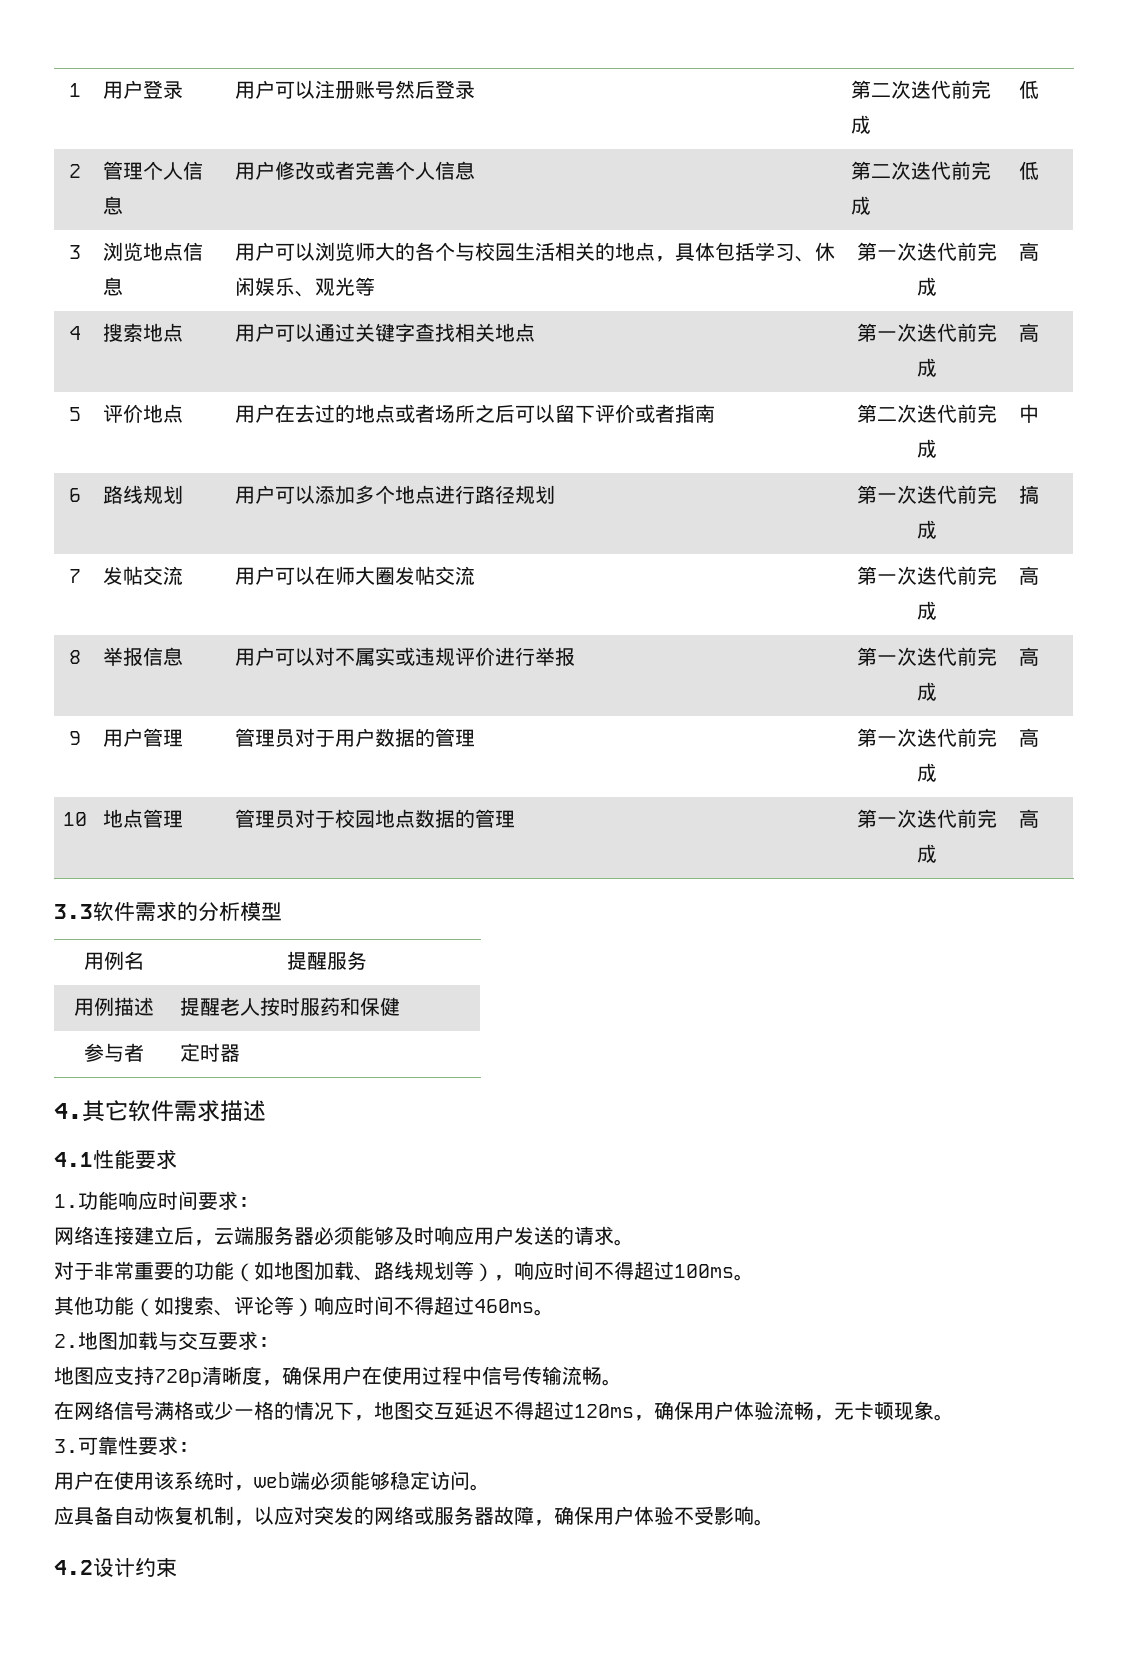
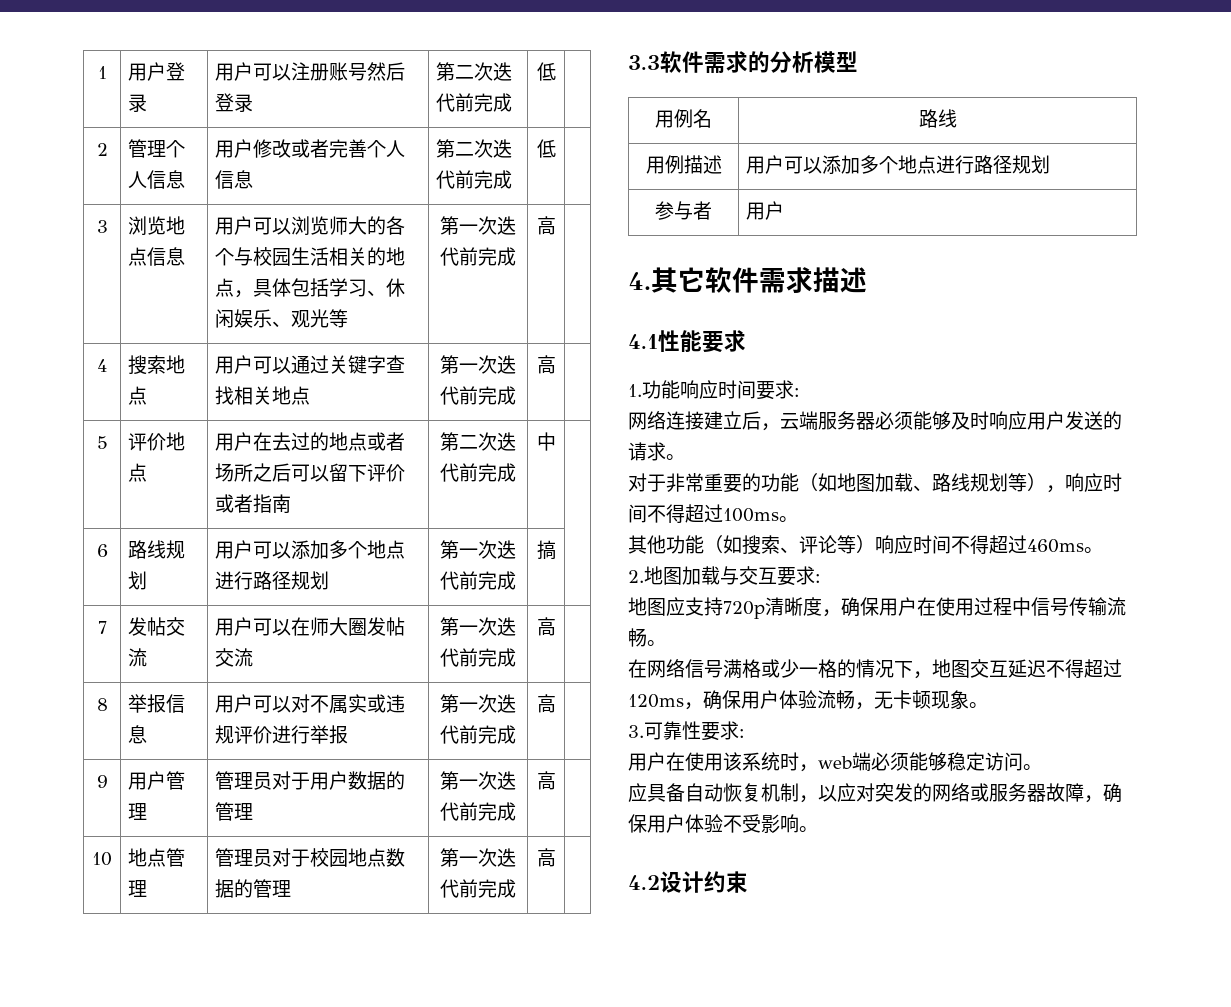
- 用例名 | 提醒服务
+ 用例名 | 路线
- 用例描述 | 提醒老人按时服药和保健
+ 用例描述 | 用户可以添加多个地点进行路径规划
- 参与者 | 定时器
+ 参与者 | 用户

